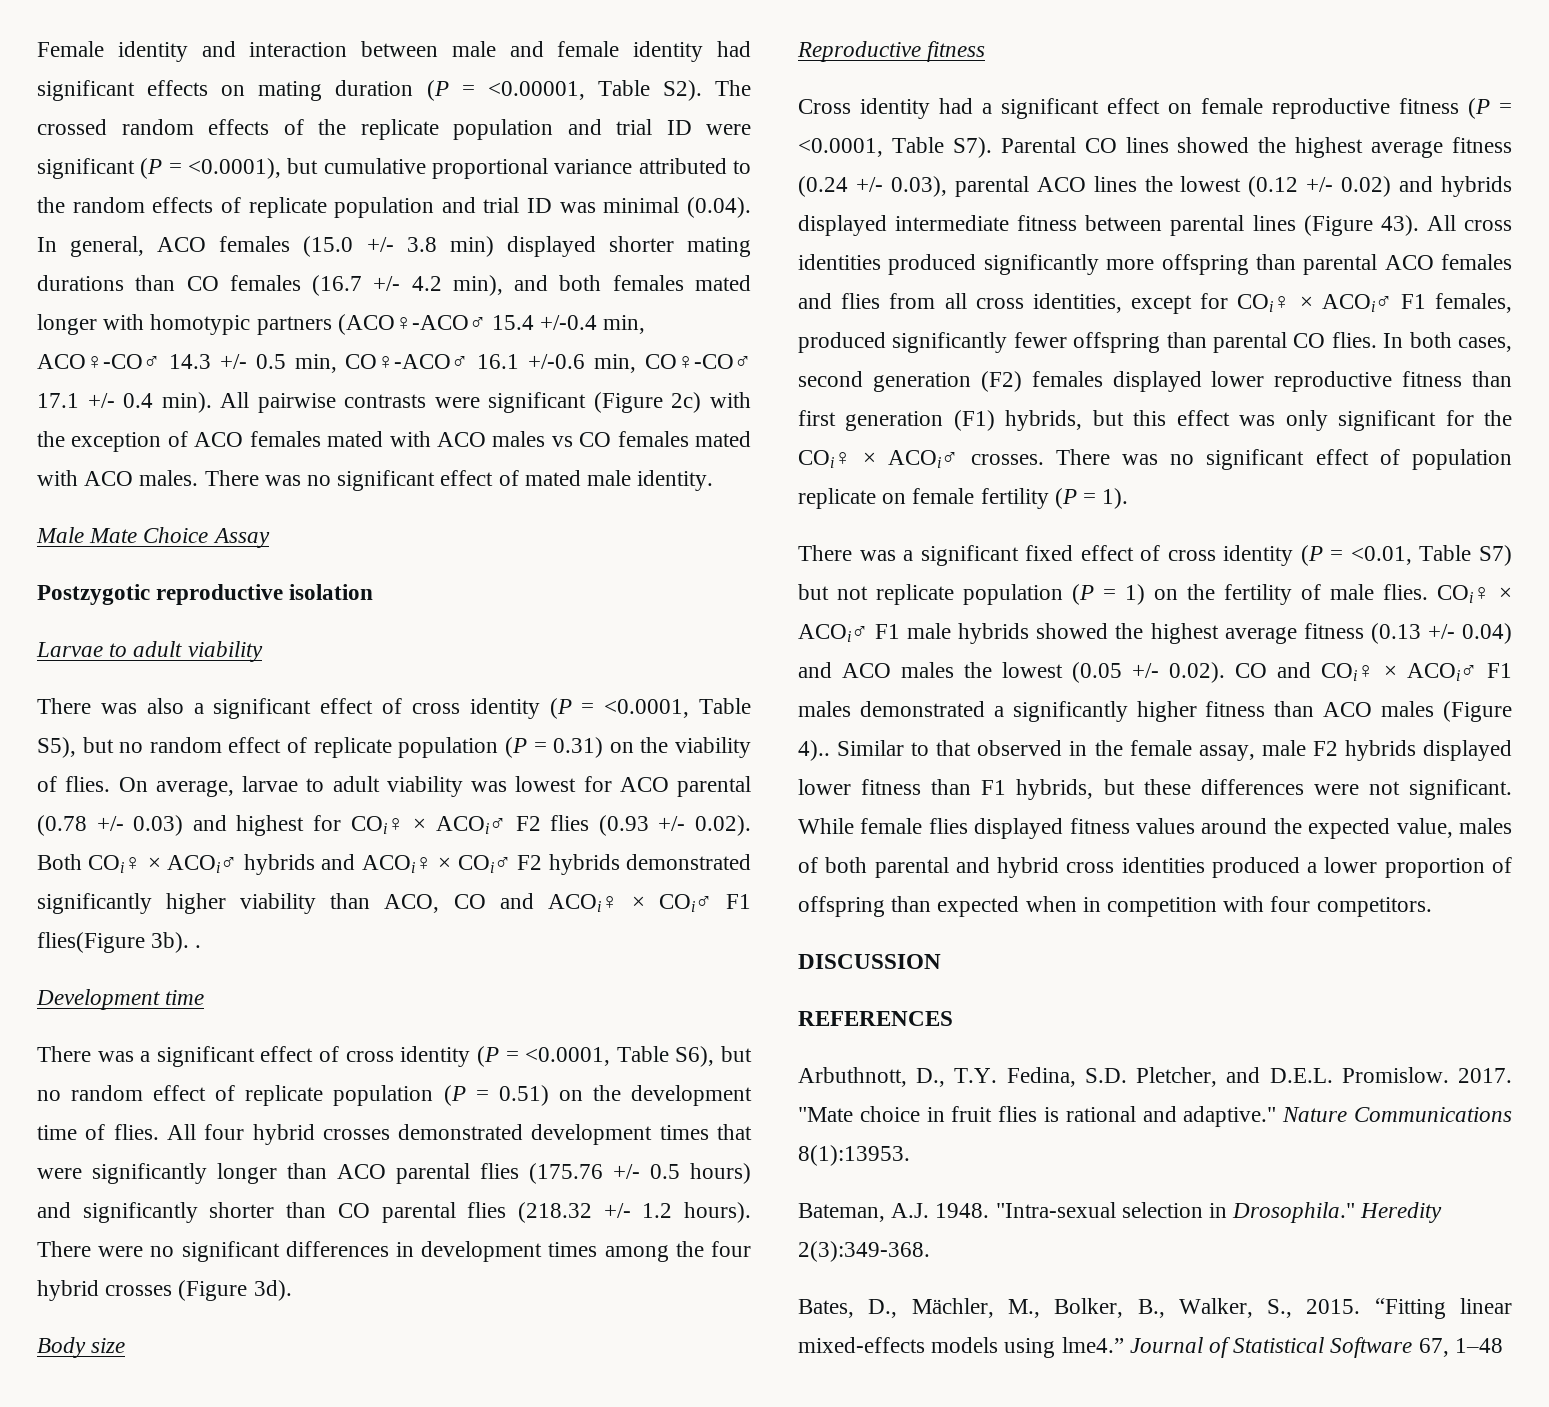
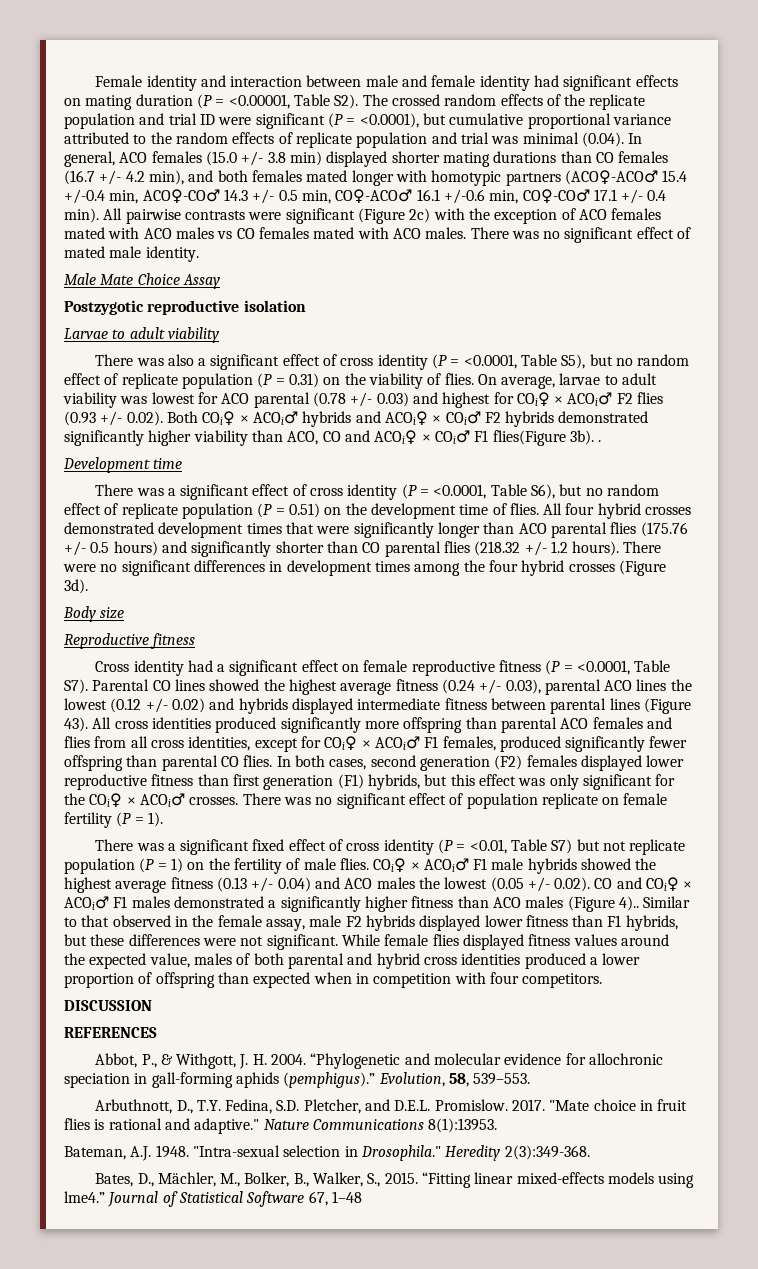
- Female identity and interaction between male and female identity had significant effects on mating duration (P = <0.00001, Table S2). The crossed random effects of the replicate population and trial ID were significant (P = <0.0001), but cumulative proportional variance attributed to the random effects of replicate population and trial ID was minimal (0.04). In general, ACO females (15.0 +/- 3.8 min) displayed shorter mating durations than CO females (16.7 +/- 4.2 min), and both females mated longer with homotypic partners (ACO♀-ACO♂ 15.4 +/-0.4 min, ACO♀-CO♂ 14.3 +/- 0.5 min, CO♀-ACO♂ 16.1 +/-0.6 min, CO♀-CO♂ 17.1 +/- 0.4 min).
+ Female identity and interaction between male and female identity had significant effects on mating duration (P = <0.00001, Table S2). The crossed random effects of the replicate population and trial ID were significant (P = <0.0001), but cumulative proportional variance attributed to the random effects of replicate population and trial was minimal (0.04). In general, ACO females (15.0 +/- 3.8 min) displayed shorter mating durations than CO females (16.7 +/- 4.2 min), and both females mated longer with homotypic partners (ACO♀-ACO♂ 15.4 +/-0.4 min, ACO♀-CO♂ 14.3 +/- 0.5 min, CO♀-ACO♂ 16.1 +/-0.6 min, CO♀-CO♂ 17.1 +/- 0.4 min).
+ Abbot, P., & Withgott, J. H. 2004. “Phylogenetic and molecular evidence for allochronic speciation in gall-forming aphids (pemphigus).” Evolution, 58, 539–553.

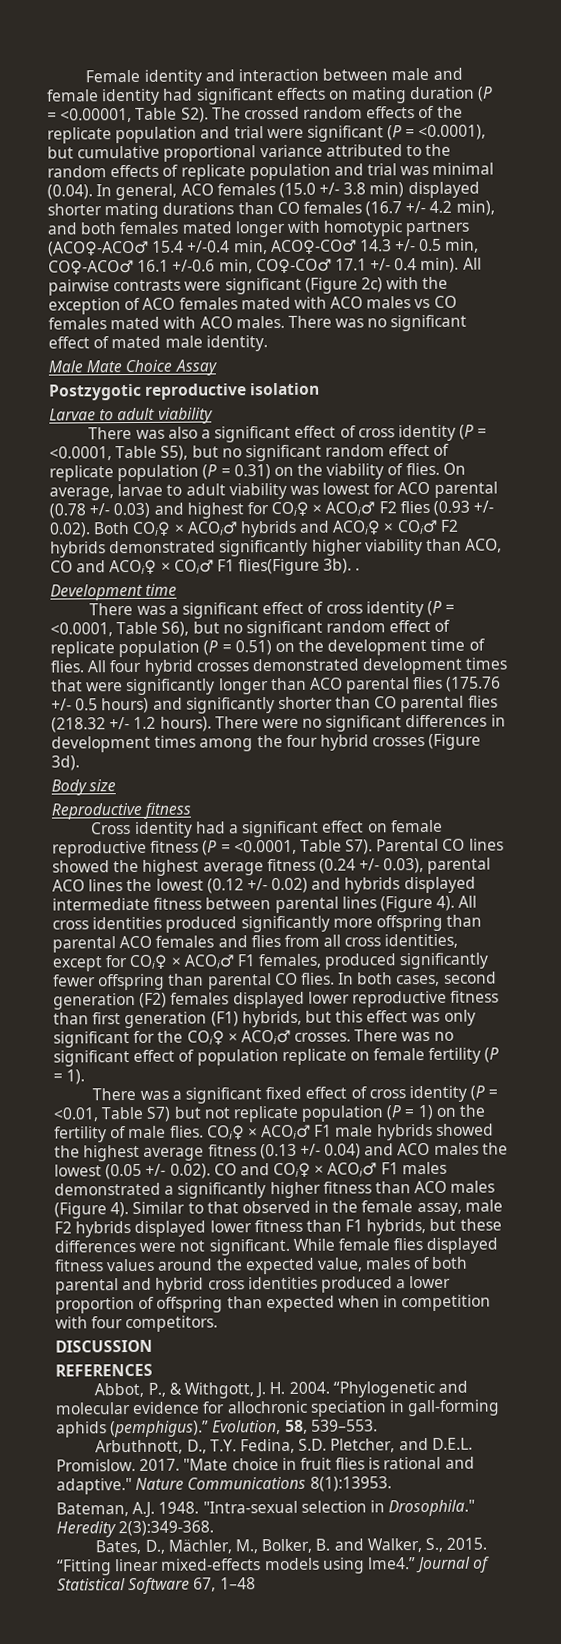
- Female identity and interaction between male and female identity had significant effects on mating duration (P = <0.00001, Table S2). The crossed random effects of the replicate population and trial ID were significant (P = <0.0001), but cumulative proportional variance attributed to the random effects of replicate population and trial was minimal (0.04). In general, ACO females (15.0 +/- 3.8 min) displayed shorter mating durations than CO females (16.7 +/- 4.2 min), and both females mated longer with homotypic partners (ACO♀-ACO♂ 15.4 +/-0.4 min, ACO♀-CO♂ 14.3 +/- 0.5 min, CO♀-ACO♂ 16.1 +/-0.6 min, CO♀-CO♂ 17.1 +/- 0.4 min).
+ Female identity and interaction between male and female identity had significant effects on mating duration (P = <0.00001, Table S2). The crossed random effects of the replicate population and trial were significant (P = <0.0001), but cumulative proportional variance attributed to the random effects of replicate population and trial was minimal (0.04). In general, ACO females (15.0 +/- 3.8 min) displayed shorter mating durations than CO females (16.7 +/- 4.2 min), and both females mated longer with homotypic partners (ACO♀-ACO♂ 15.4 +/-0.4 min, ACO♀-CO♂ 14.3 +/- 0.5 min, CO♀-ACO♂ 16.1 +/-0.6 min, CO♀-CO♂ 17.1 +/- 0.4 min).
- There was also a significant effect of cross identity (P = <0.0001, Table S5), but no random effect of replicate population (P = 0.31) on the viability of flies.
+ There was also a significant effect of cross identity (P = <0.0001, Table S5), but no significant random effect of replicate population (P = 0.31) on the viability of flies.
- There was a significant effect of cross identity (P = <0.0001, Table S6), but no random effect of replicate population (P = 0.51) on the development time of flies.
+ There was a significant effect of cross identity (P = <0.0001, Table S6), but no significant random effect of replicate population (P = 0.51) on the development time of flies.
- Cross identity had a significant effect on female reproductive fitness (P = <0.0001, Table S7). Parental CO lines showed the highest average fitness (0.24 +/- 0.03), parental ACO lines the lowest (0.12 +/- 0.02) and hybrids displayed intermediate fitness between parental lines (Figure 43).
+ Cross identity had a significant effect on female reproductive fitness (P = <0.0001, Table S7). Parental CO lines showed the highest average fitness (0.24 +/- 0.03), parental ACO lines the lowest (0.12 +/- 0.02) and hybrids displayed intermediate fitness between parental lines (Figure 4).
- COi♀ × ACOi♂ F1 male hybrids showed the highest average fitness (0.13 +/- 0.04) and ACO males the lowest (0.05 +/- 0.02). CO and COi♀ × ACOi♂ F1 males demonstrated a significantly higher fitness than ACO males (Figure 4)..
+ COi♀ × ACOi♂ F1 male hybrids showed the highest average fitness (0.13 +/- 0.04) and ACO males the lowest (0.05 +/- 0.02). CO and COi♀ × ACOi♂ F1 males demonstrated a significantly higher fitness than ACO males (Figure 4).
- Bates, D., Mächler, M., Bolker, B., Walker, S., 2015.
+ Bates, D., Mächler, M., Bolker, B. and Walker, S., 2015.

